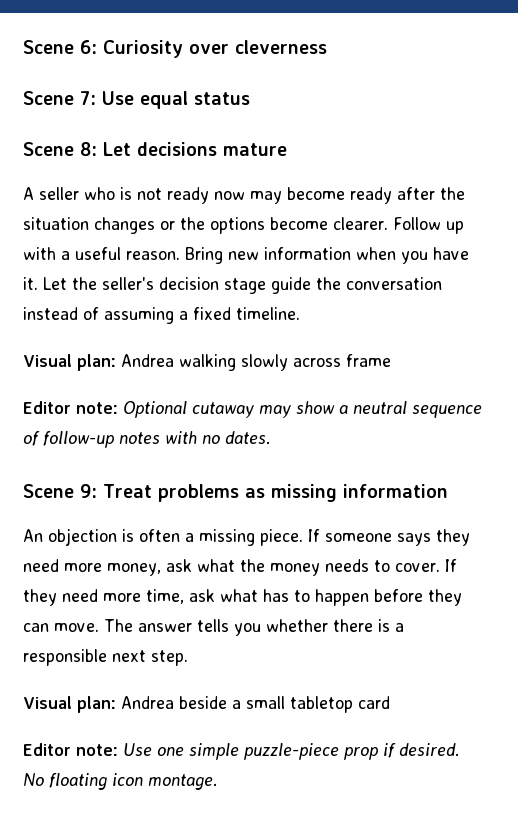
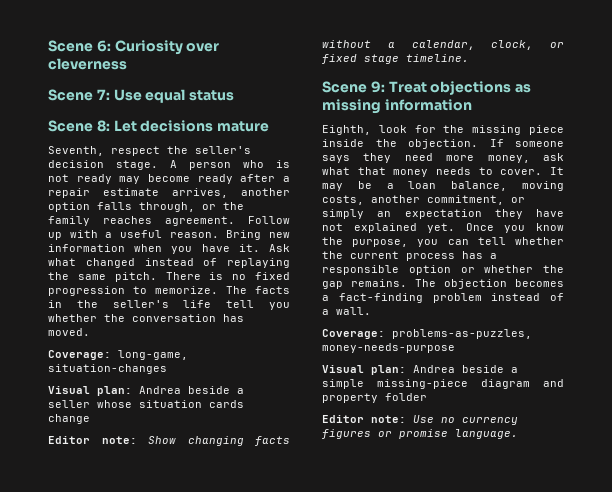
- A seller who is not ready now may become ready after the situation changes or the options become clearer.
+ Seventh, respect the seller's decision stage. A person who is not ready may become ready after a repair estimate arrives, another option falls through, or the family reaches agreement.
- Let the seller's decision stage guide the conversation instead of assuming a fixed timeline.
- Visual plan: Andrea walking slowly across frame
- Editor note: Optional cutaway may show a neutral sequence of follow-up notes with no dates.
+ Ask what changed instead of replaying the same pitch. There is no fixed progression to memorize. The facts in the seller's life tell you whether the conversation has moved.
+ Coverage: long-game, situation-changes
+ Visual plan: Andrea beside a seller whose situation cards change
+ Editor note: Show changing facts without a calendar, clock, or fixed stage timeline.
- Scene 9: Treat problems as missing information
+ Scene 9: Treat objections as missing information
- An objection is often a missing piece.
+ Eighth, look for the missing piece inside the objection.
- If someone says they need more money, ask what the money needs to cover.
+ If someone says they need more money, ask what that money needs to cover.
- If they need more time, ask what has to happen before they can move. The answer tells you whether there is a responsible next step.
- Visual plan: Andrea beside a small tabletop card
- Editor note: Use one simple puzzle-piece prop if desired. No floating icon montage.
+ It may be a loan balance, moving costs, another commitment, or simply an expectation they have not explained yet. Once you know the purpose, you can tell whether the current process has a responsible option or whether the gap remains. The objection becomes a fact-finding problem instead of a wall.
+ Coverage: problems-as-puzzles, money-needs-purpose
+ Visual plan: Andrea beside a simple missing-piece diagram and property folder
+ Editor note: Use no currency figures or promise language.

